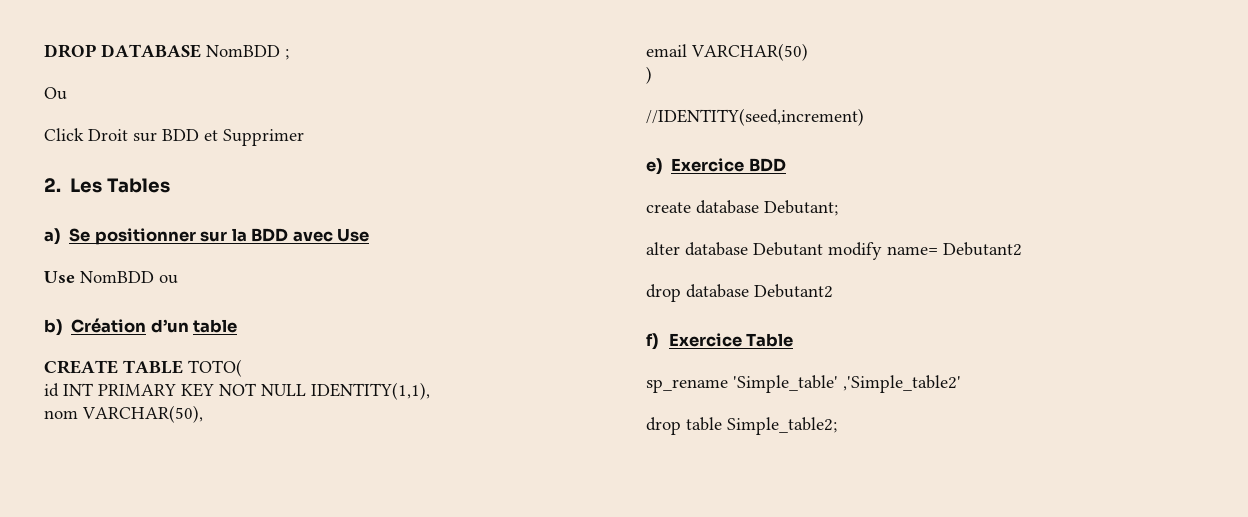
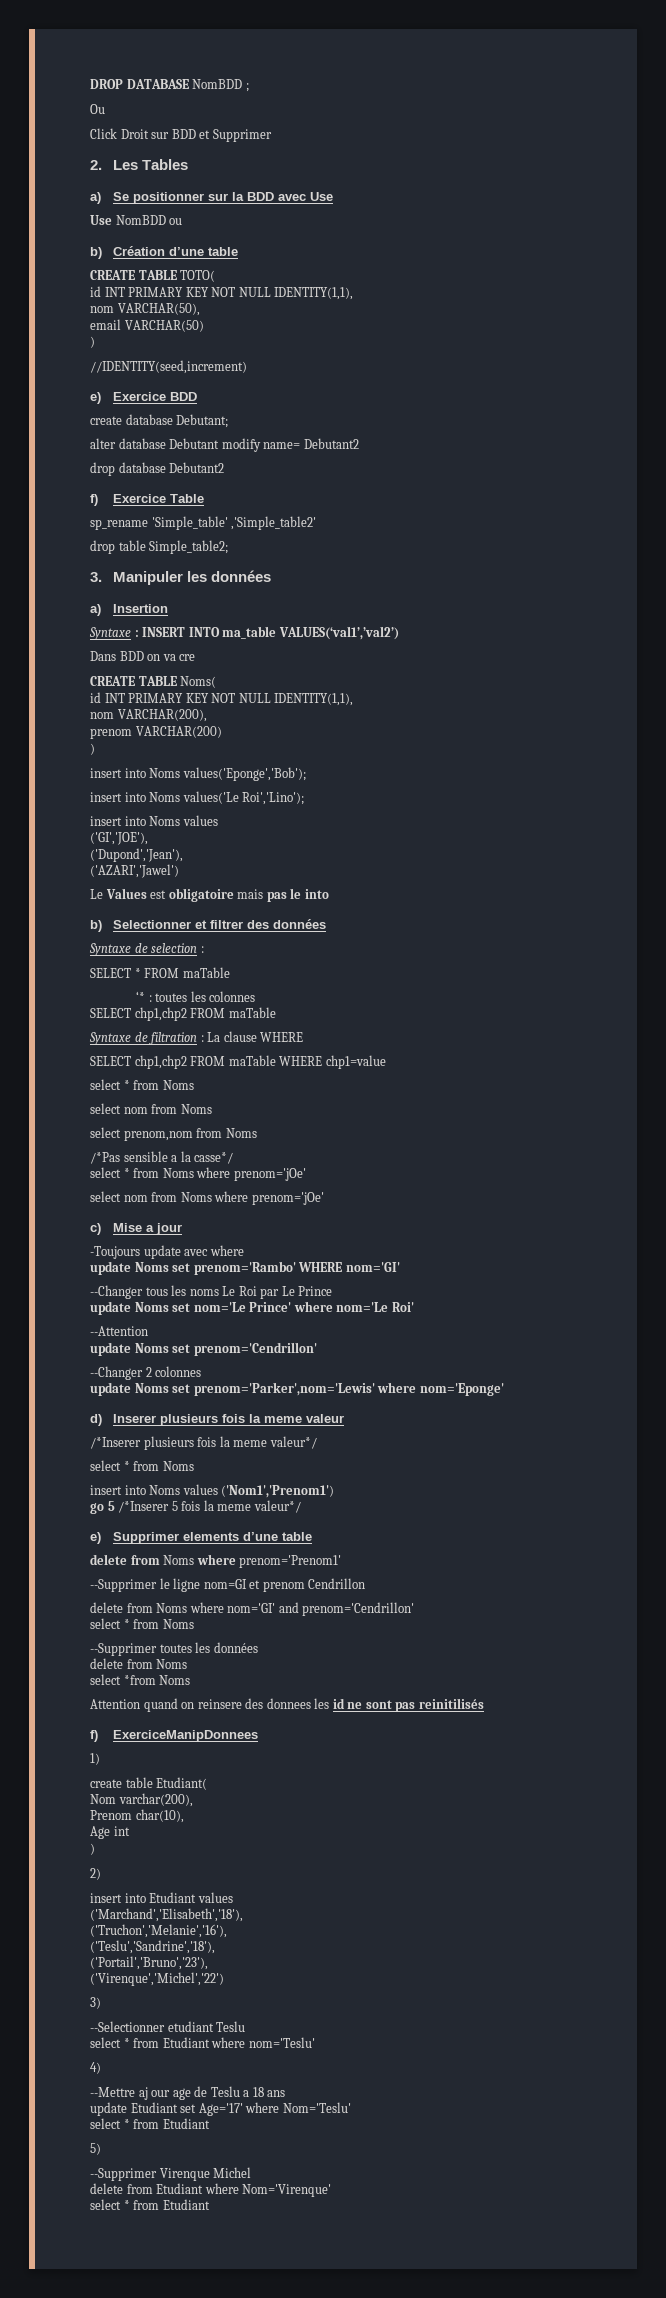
- b) Création d’un table
+ b) Création d’une table
+ 3. Manipuler les données
+ a) Insertion
+ Syntaxe : INSERT INTO ma_table VALUES(‘val1’,’val2’)
+ Dans BDD on va cre
+ CREATE TABLE Noms(
+ id INT PRIMARY KEY NOT NULL IDENTITY(1,1),
+ nom VARCHAR(200),
+ prenom VARCHAR(200)
+ )
+ insert into Noms values('Eponge','Bob');
+ insert into Noms values('Le Roi','Lino');
+ insert into Noms values
+ ('GI','JOE'),
+ ('Dupond','Jean'),
+ ('AZARI','Jawel')
+ Le Values est obligatoire mais pas le into
+ b) Selectionner et filtrer des données
+ Syntaxe de selection :
+ SELECT * FROM maTable
+ ‘* : toutes les colonnes
+ SELECT chp1,chp2 FROM maTable
+ Syntaxe de filtration : La clause WHERE
+ SELECT chp1,chp2 FROM maTable WHERE chp1=value
+ select * from Noms
+ select nom from Noms
+ select prenom,nom from Noms
+ /*Pas sensible a la casse*/
+ select * from Noms where prenom='jOe'
+ select nom from Noms where prenom='jOe'
+ c) Mise a jour
+ -Toujours update avec where
+ update Noms set prenom='Rambo' WHERE nom='GI'
+ --Changer tous les noms Le Roi par Le Prince
+ update Noms set nom='Le Prince' where nom='Le Roi'
+ --Attention
+ update Noms set prenom='Cendrillon'
+ --Changer 2 colonnes
+ update Noms set prenom='Parker',nom='Lewis' where nom='Eponge'
+ d) Inserer plusieurs fois la meme valeur
+ /*Inserer plusieurs fois la meme valeur*/
+ select * from Noms
+ insert into Noms values ('Nom1','Prenom1')
+ go 5 /*Inserer 5 fois la meme valeur*/
+ e) Supprimer elements d’une table
+ delete from Noms where prenom='Prenom1'
+ --Supprimer le ligne nom=GI et prenom Cendrillon
+ delete from Noms where nom='GI' and prenom='Cendrillon'
+ select * from Noms
+ --Supprimer toutes les données
+ delete from Noms
+ select *from Noms
+ Attention quand on reinsere des donnees les id ne sont pas reinitilisés
+ f) ExerciceManipDonnees
+ 1)
+ create table Etudiant(
+ Nom varchar(200),
+ Prenom char(10),
+ Age int
+ )
+ 2)
+ insert into Etudiant values
+ ('Marchand','Elisabeth','18'),
+ ('Truchon','Melanie','16'),
+ ('Teslu','Sandrine','18'),
+ ('Portail','Bruno','23'),
+ ('Virenque','Michel','22')
+ 3)
+ --Selectionner etudiant Teslu
+ select * from Etudiant where nom='Teslu'
+ 4)
+ --Mettre aj our age de Teslu a 18 ans
+ update Etudiant set Age='17' where Nom='Teslu'
+ select * from Etudiant
+ 5)
+ --Supprimer Virenque Michel
+ delete from Etudiant where Nom='Virenque'
+ select * from Etudiant

